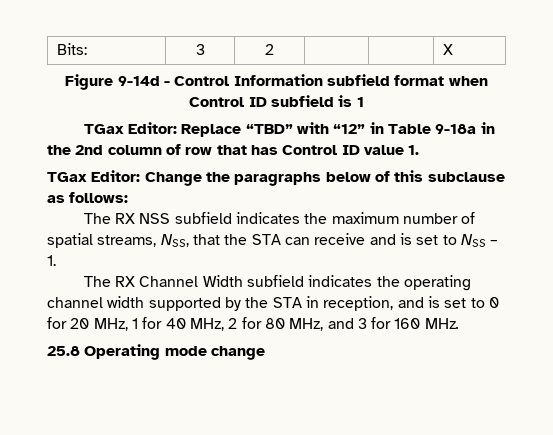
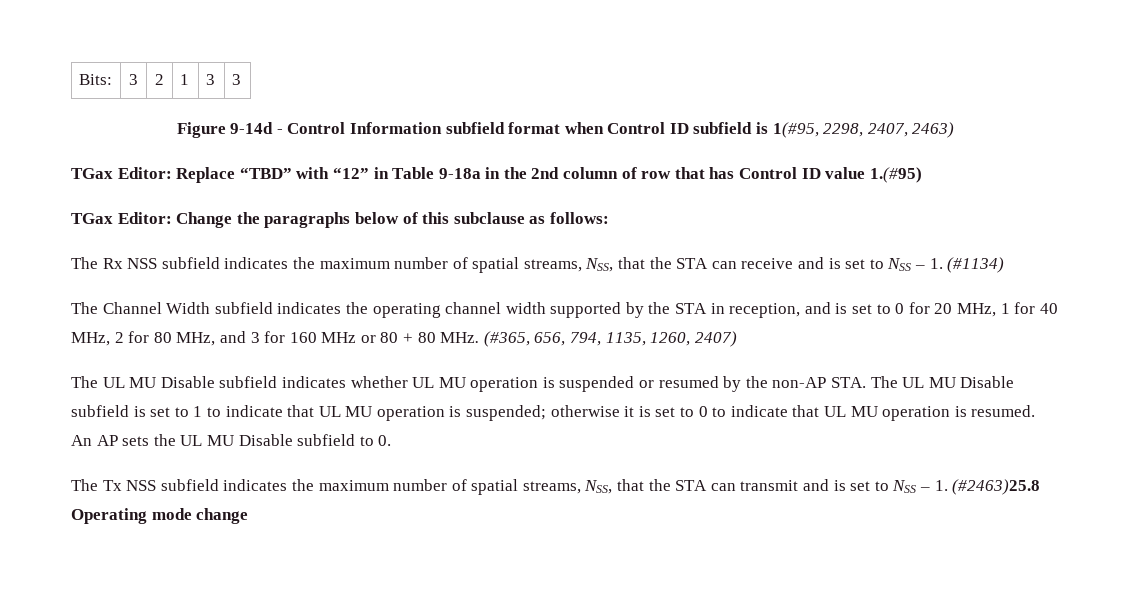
- Bits: | 3 | 2 | | | X
+ Bits: | 3 | 2 | 1 | 3 | 3
- Figure 9-14d - Control Information subfield format when Control ID subfield is 1
+ Figure 9-14d - Control Information subfield format when Control ID subfield is 1(#95, 2298, 2407, 2463)
- TGax Editor: Replace “TBD” with “12” in Table 9-18a in the 2nd column of row that has Control ID value 1.
+ TGax Editor: Replace “TBD” with “12” in Table 9-18a in the 2nd column of row that has Control ID value 1.(#95)
- The RX NSS subfield indicates the maximum number of spatial streams, NSS, that the STA can receive and is set to NSS – 1.
- The RX Channel Width subfield indicates the operating channel width supported by the STA in reception, and is set to 0 for 20 MHz, 1 for 40 MHz, 2 for 80 MHz, and 3 for 160 MHz.
- 25.8 Operating mode change
+ The Rx NSS subfield indicates the maximum number of spatial streams, NSS, that the STA can receive and is set to NSS – 1. (#1134)
+ The Channel Width subfield indicates the operating channel width supported by the STA in reception, and is set to 0 for 20 MHz, 1 for 40 MHz, 2 for 80 MHz, and 3 for 160 MHz or 80 + 80 MHz. (#365, 656, 794, 1135, 1260, 2407)
+ The UL MU Disable subfield indicates whether UL MU operation is suspended or resumed by the non-AP STA. The UL MU Disable subfield is set to 1 to indicate that UL MU operation is suspended; otherwise it is set to 0 to indicate that UL MU operation is resumed. An AP sets the UL MU Disable subfield to 0.
+ The Tx NSS subfield indicates the maximum number of spatial streams, NSS, that the STA can transmit and is set to NSS – 1. (#2463)25.8 Operating mode change

